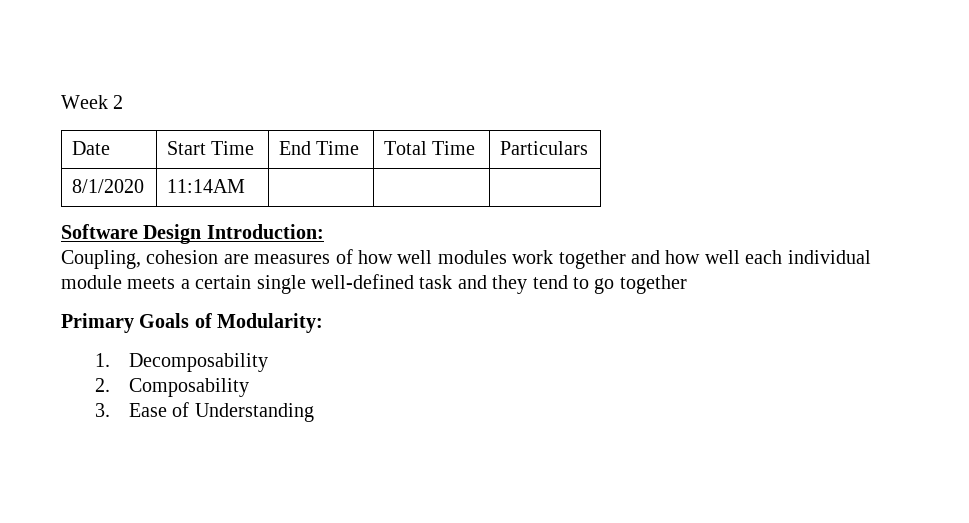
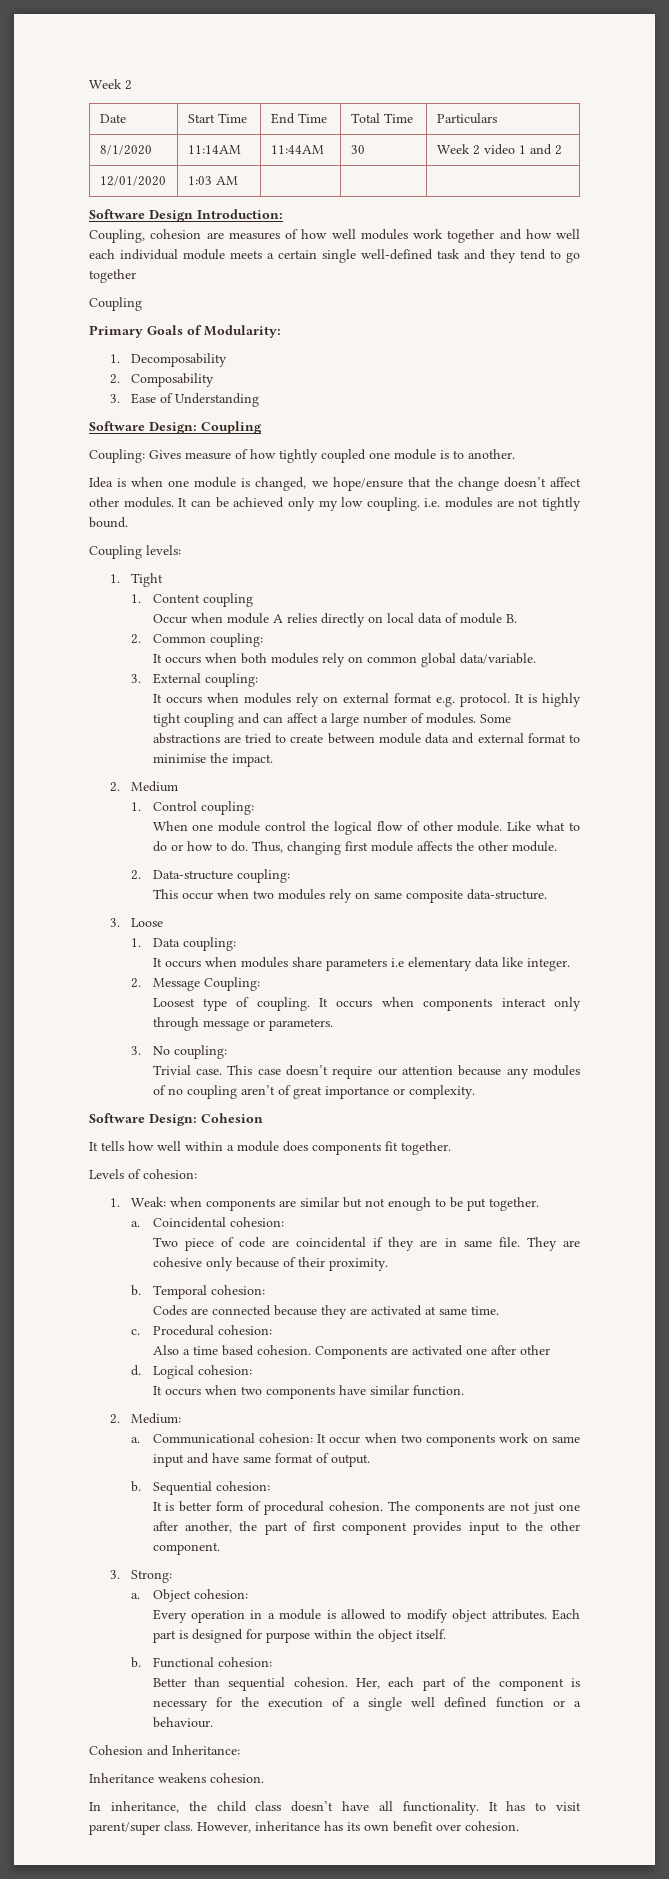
- 8/1/2020 | 11:14AM | | |
+ 8/1/2020 | 11:14AM | 11:44AM | 30 | Week 2 video 1 and 2
+ 12/01/2020 | 1:03 AM | | |
  Coupling, cohesion are measures of how well modules work together and how well each individual module meets a certain single well-defined task and they tend to go together
+ Coupling
+ Software Design: Coupling
+ Coupling: Gives measure of how tightly coupled one module is to another.
+ Idea is when one module is changed, we hope/ensure that the change doesn’t affect other modules. It can be achieved only my low coupling. i.e. modules are not tightly bound.
+ Coupling levels:
+ 1. Tight
+ 1. Content coupling
+ Occur when module A relies directly on local data of module B.
+ 2. Common coupling:
+ It occurs when both modules rely on common global data/variable.
+ 3. External coupling:
+ It occurs when modules rely on external format e.g. protocol. It is highly tight coupling and can affect a large number of modules. Some abstractions are tried to create between module data and external format to minimise the impact.
+ 2. Medium
+ 1. Control coupling:
+ When one module control the logical flow of other module. Like what to do or how to do. Thus, changing first module affects the other module.
+ 2. Data-structure coupling:
+ This occur when two modules rely on same composite data-structure.
+ 3. Loose
+ 1. Data coupling:
+ It occurs when modules share parameters i.e elementary data like integer.
+ 2. Message Coupling:
+ Loosest type of coupling. It occurs when components interact only through message or parameters.
+ 3. No coupling:
+ Trivial case. This case doesn’t require our attention because any modules of no coupling aren’t of great importance or complexity.
+ Software Design: Cohesion
+ It tells how well within a module does components fit together.
+ Levels of cohesion:
+ 1. Weak: when components are similar but not enough to be put together.
+ a. Coincidental cohesion:
+ Two piece of code are coincidental if they are in same file. They are cohesive only because of their proximity.
+ b. Temporal cohesion:
+ Codes are connected because they are activated at same time.
+ c. Procedural cohesion:
+ Also a time based cohesion. Components are activated one after other
+ d. Logical cohesion:
+ It occurs when two components have similar function.
+ 2. Medium:
+ a. Communicational cohesion: It occur when two components work on same input and have same format of output.
+ b. Sequential cohesion:
+ It is better form of procedural cohesion. The components are not just one after another, the part of first component provides input to the other component.
+ 3. Strong:
+ a. Object cohesion:
+ Every operation in a module is allowed to modify object attributes. Each part is designed for purpose within the object itself.
+ b. Functional cohesion:
+ Better than sequential cohesion. Her, each part of the component is necessary for the execution of a single well defined function or a behaviour.
+ Cohesion and Inheritance:
+ Inheritance weakens cohesion.
+ In inheritance, the child class doesn’t have all functionality. It has to visit parent/super class. However, inheritance has its own benefit over cohesion.

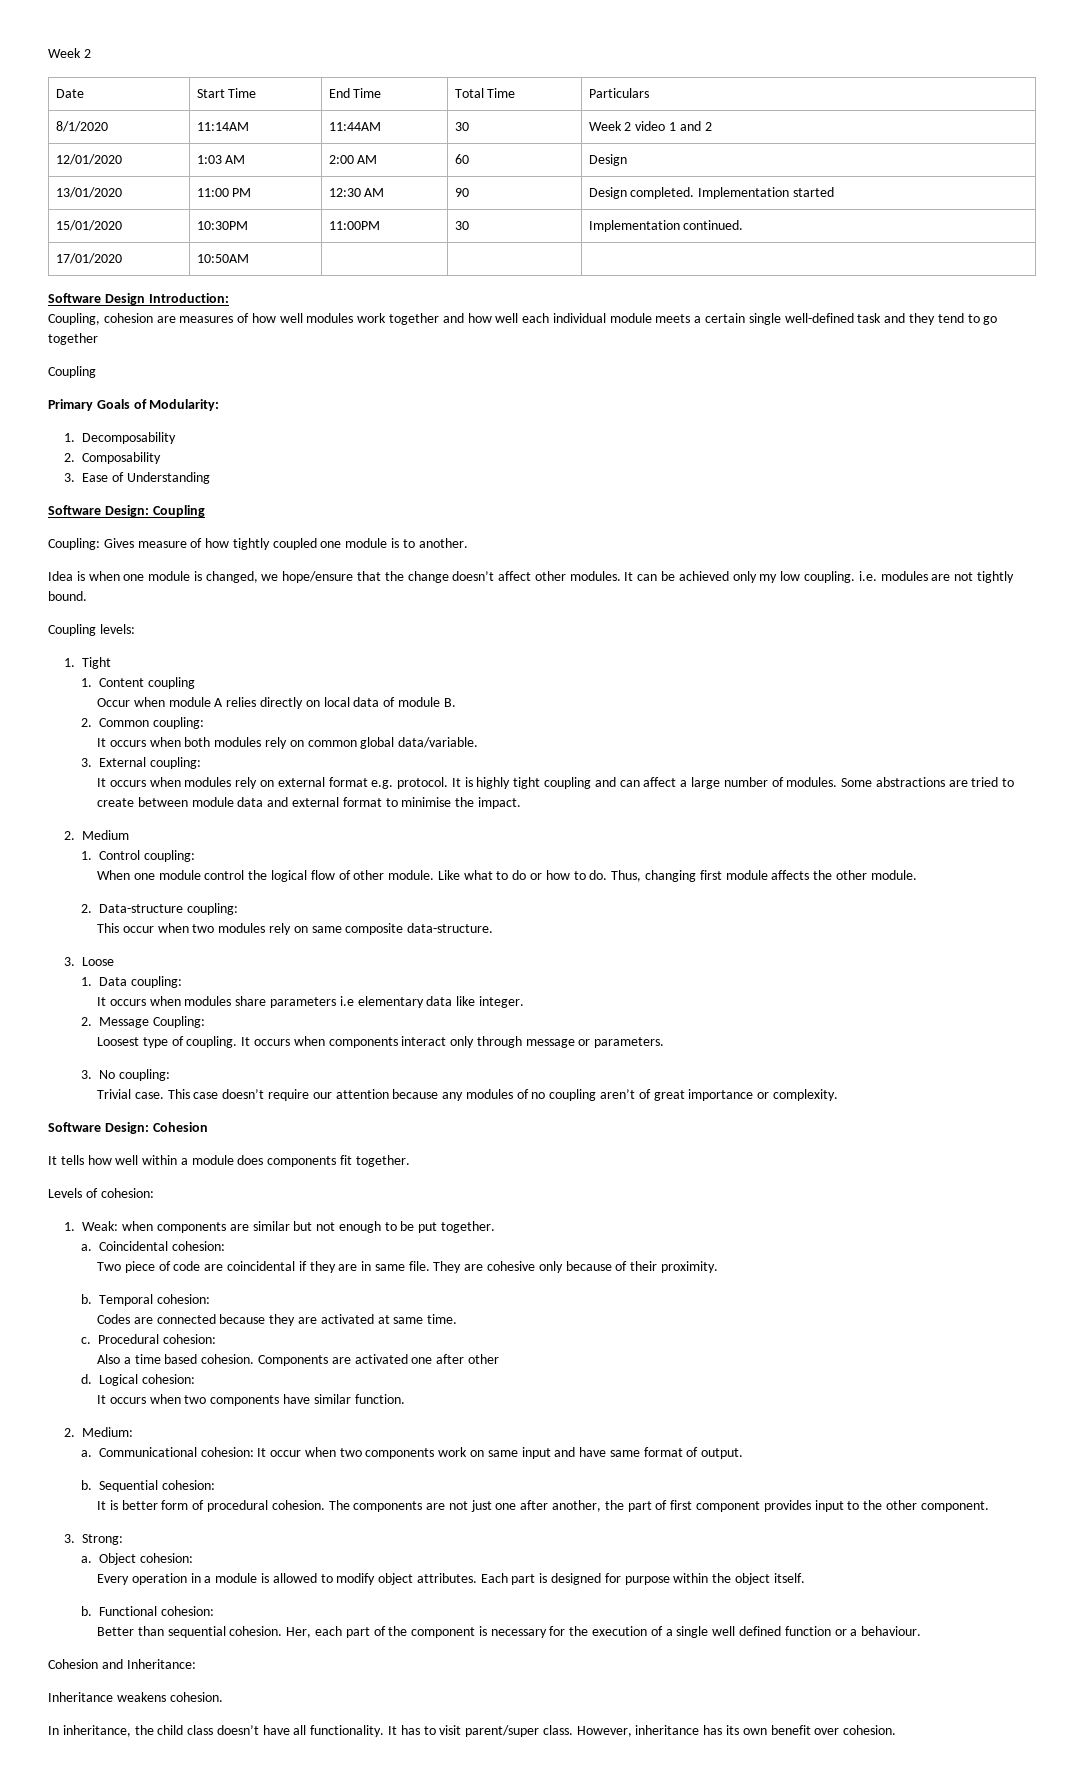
- 12/01/2020 | 1:03 AM | | |
+ 12/01/2020 | 1:03 AM | 2:00 AM | 60 | Design
+ 13/01/2020 | 11:00 PM | 12:30 AM | 90 | Design completed. Implementation started
+ 15/01/2020 | 10:30PM | 11:00PM | 30 | Implementation continued.
+ 17/01/2020 | 10:50AM | | |

